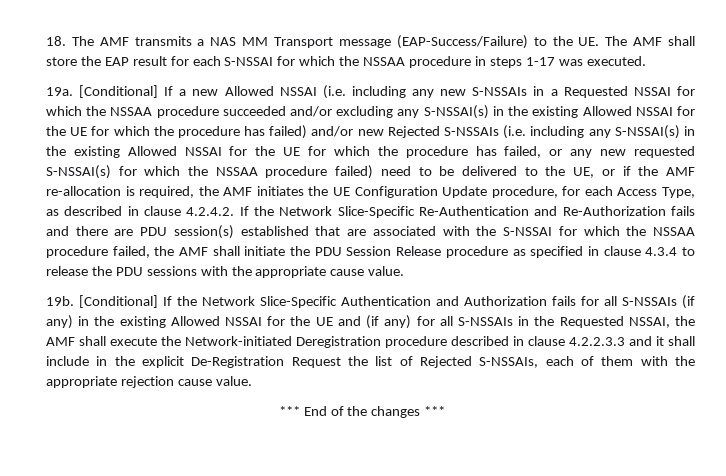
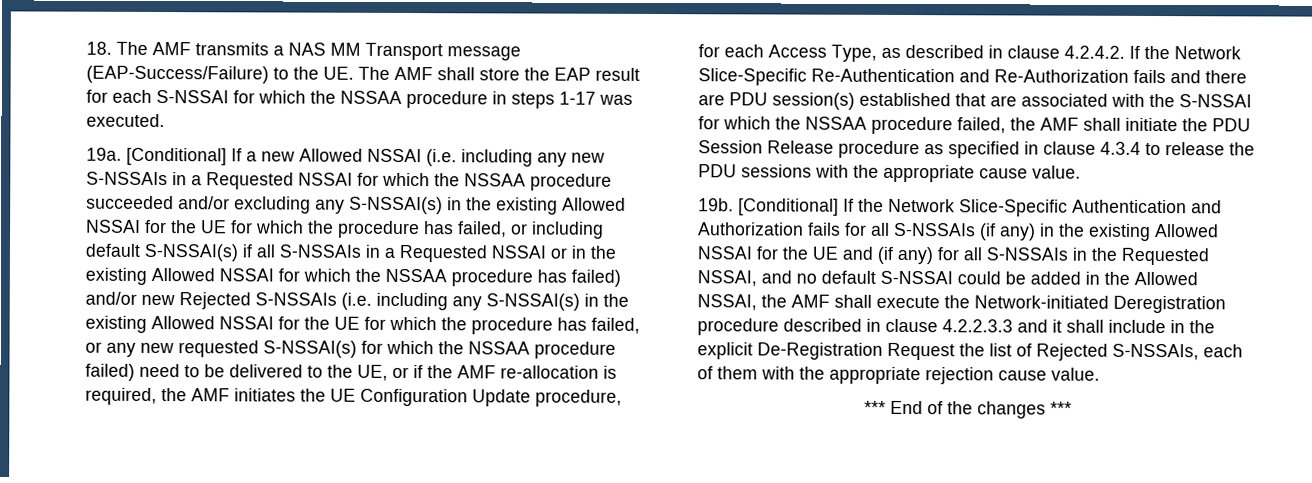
- [Conditional] If a new Allowed NSSAI (i.e. including any new S-NSSAIs in a Requested NSSAI for which the NSSAA procedure succeeded and/or excluding any S-NSSAI(s) in the existing Allowed NSSAI for the UE for which the procedure has failed) and/or new Rejected S-NSSAIs (i.e. including any S-NSSAI(s) in the existing Allowed NSSAI for the UE for which the procedure has failed, or any new requested S-NSSAI(s) for which the NSSAA procedure failed) need to be delivered to the UE, or if the AMF re-allocation is required, the AMF initiates the UE Configuration Update procedure, for each Access Type, as described in clause 4.2.4.2. If the Network Slice-Specific Re-Authentication and Re-Authorization fails and there are PDU session(s) established that are associated with the S-NSSAI for which the NSSAA procedure failed, the AMF shall initiate the PDU Session Release procedure as specified in clause 4.3.4 to release the PDU sessions with the appropriate cause value.
+ [Conditional] If a new Allowed NSSAI (i.e. including any new S-NSSAIs in a Requested NSSAI for which the NSSAA procedure succeeded and/or excluding any S-NSSAI(s) in the existing Allowed NSSAI for the UE for which the procedure has failed, or including default S-NSSAI(s) if all S-NSSAIs in a Requested NSSAI or in the existing Allowed NSSAI for which the NSSAA procedure has failed) and/or new Rejected S-NSSAIs (i.e. including any S-NSSAI(s) in the existing Allowed NSSAI for the UE for which the procedure has failed, or any new requested S-NSSAI(s) for which the NSSAA procedure failed) need to be delivered to the UE, or if the AMF re-allocation is required, the AMF initiates the UE Configuration Update procedure, for each Access Type, as described in clause 4.2.4.2. If the Network Slice-Specific Re-Authentication and Re-Authorization fails and there are PDU session(s) established that are associated with the S-NSSAI for which the NSSAA procedure failed, the AMF shall initiate the PDU Session Release procedure as specified in clause 4.3.4 to release the PDU sessions with the appropriate cause value.
- [Conditional] If the Network Slice-Specific Authentication and Authorization fails for all S-NSSAIs (if any) in the existing Allowed NSSAI for the UE and (if any) for all S-NSSAIs in the Requested NSSAI, the AMF shall execute the Network-initiated Deregistration procedure described in clause 4.2.2.3.3 and it shall include in the explicit De-Registration Request the list of Rejected S-NSSAIs, each of them with the appropriate rejection cause value.
+ [Conditional] If the Network Slice-Specific Authentication and Authorization fails for all S-NSSAIs (if any) in the existing Allowed NSSAI for the UE and (if any) for all S-NSSAIs in the Requested NSSAI, and no default S-NSSAI could be added in the Allowed NSSAI, the AMF shall execute the Network-initiated Deregistration procedure described in clause 4.2.2.3.3 and it shall include in the explicit De-Registration Request the list of Rejected S-NSSAIs, each of them with the appropriate rejection cause value.

